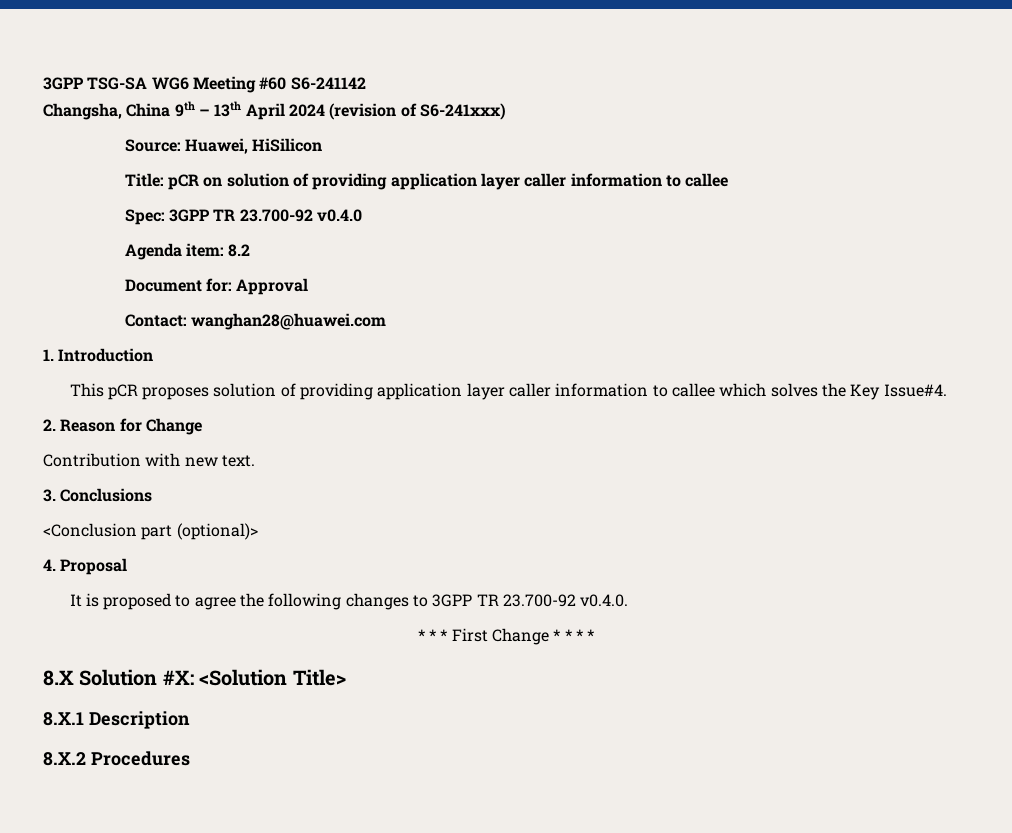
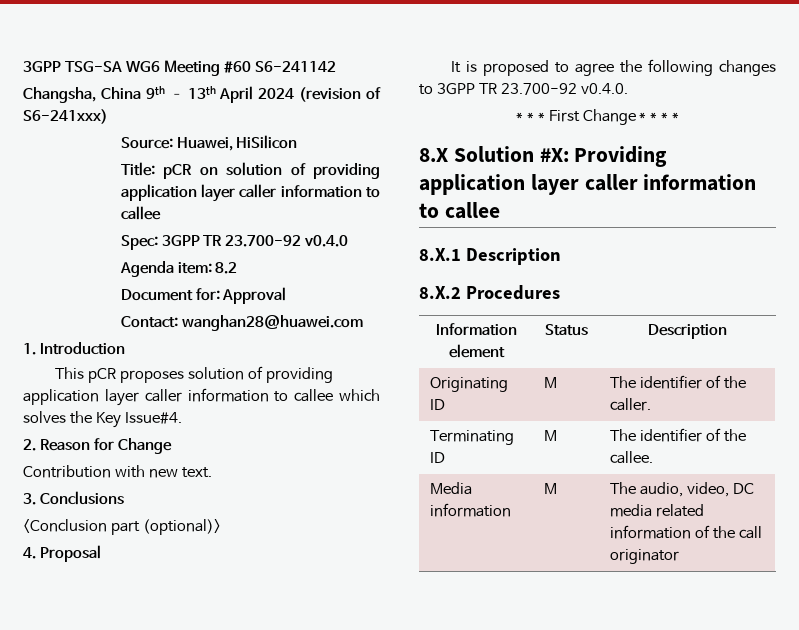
- 8.X Solution #X: <Solution Title>
+ 8.X Solution #X: Providing application layer caller information to callee
  8.X.1 Description
  8.X.2 Procedures
+ Information element | Status | Description
+ Originating ID | M | The identifier of the caller.
+ Terminating ID | M | The identifier of the callee.
+ Media information | M | The audio, video, DC media related information of the call originator

